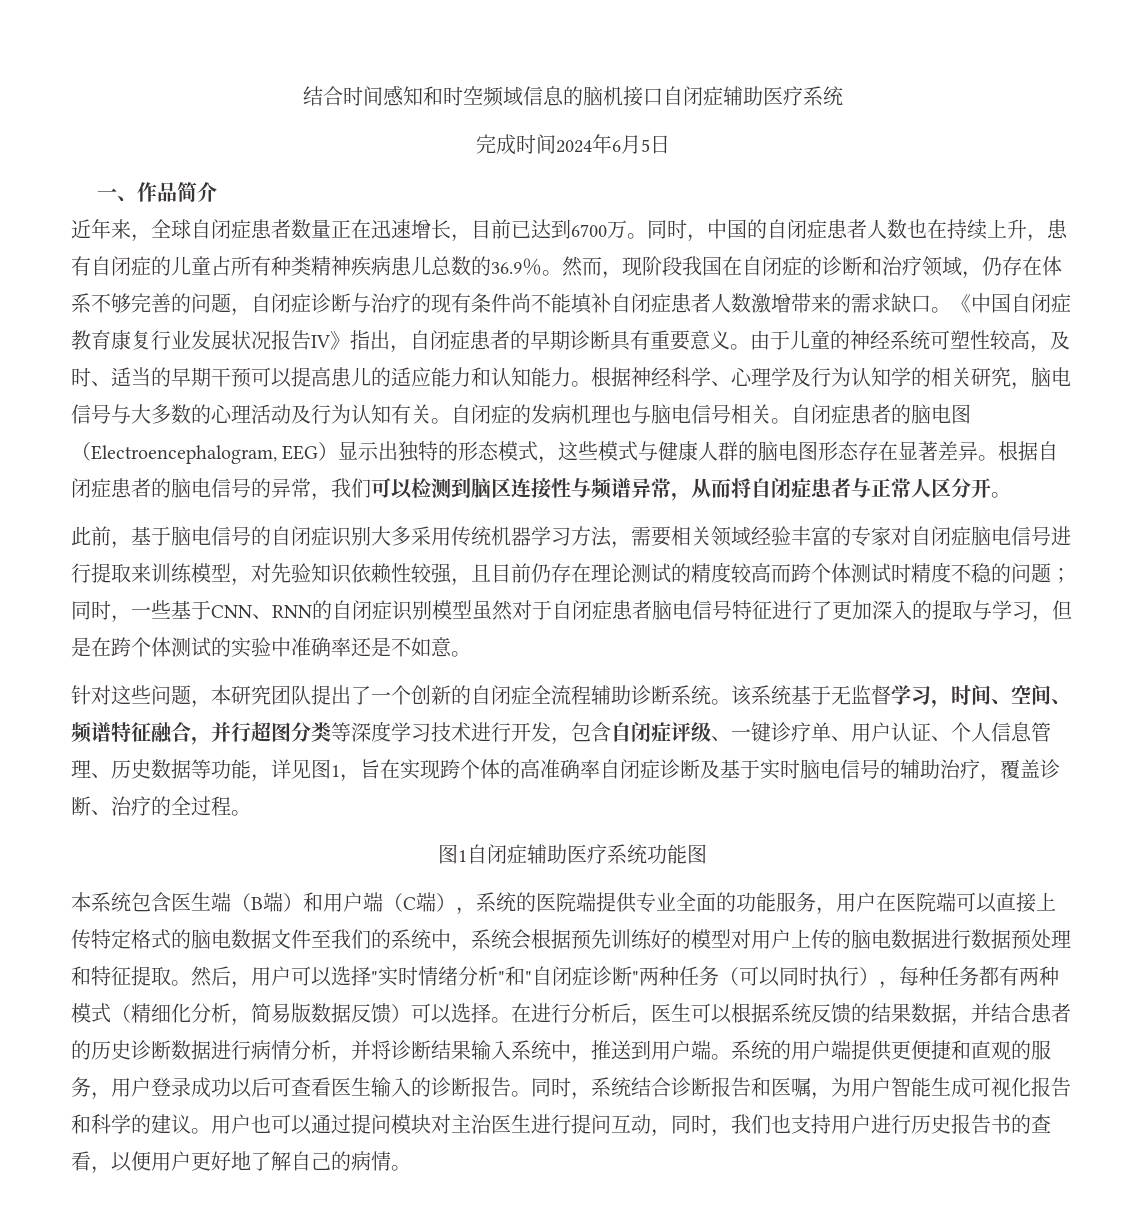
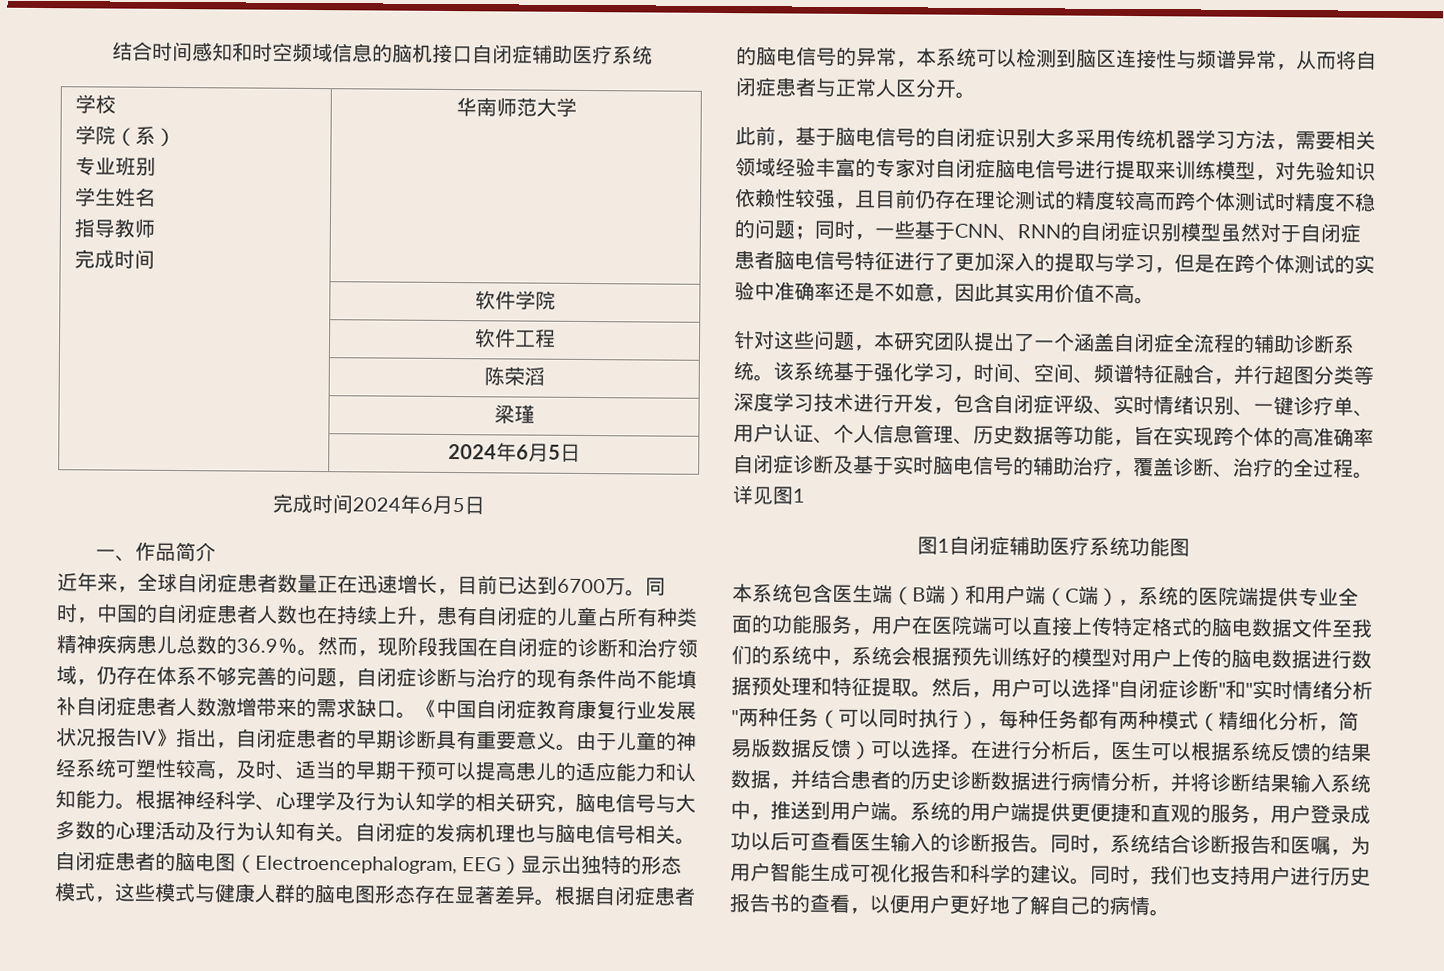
+ 学校
+ 学院（系）
+ 专业班别
+ 学生姓名
+ 指导教师
+ 完成时间 | 华南师范大学
+ | 软件学院
+ | 软件工程
+ | 陈荣滔
+ | 梁瑾
+ | 2024年6月5日
- 根据自闭症患者的脑电信号的异常，我们可以检测到脑区连接性与频谱异常，从而将自闭症患者与正常人区分开。
+ 根据自闭症患者的脑电信号的异常，本系统可以检测到脑区连接性与频谱异常，从而将自闭症患者与正常人区分开。
- 同时，一些基于CNN、RNN的自闭症识别模型虽然对于自闭症患者脑电信号特征进行了更加深入的提取与学习，但是在跨个体测试的实验中准确率还是不如意。
+ 同时，一些基于CNN、RNN的自闭症识别模型虽然对于自闭症患者脑电信号特征进行了更加深入的提取与学习，但是在跨个体测试的实验中准确率还是不如意，因此其实用价值不高。
- 针对这些问题，本研究团队提出了一个创新的自闭症全流程辅助诊断系统。
+ 针对这些问题，本研究团队提出了一个涵盖自闭症全流程的辅助诊断系统。
- 该系统基于无监督学习，时间、空间、频谱特征融合，并行超图分类等深度学习技术进行开发，包含自闭症评级、一键诊疗单、用户认证、个人信息管理、历史数据等功能，详见图1，旨在实现跨个体的高准确率自闭症诊断及基于实时脑电信号的辅助治疗，覆盖诊断、治疗的全过程。
+ 该系统基于强化学习，时间、空间、频谱特征融合，并行超图分类等深度学习技术进行开发，包含自闭症评级、实时情绪识别、一键诊疗单、用户认证、个人信息管理、历史数据等功能，旨在实现跨个体的高准确率自闭症诊断及基于实时脑电信号的辅助治疗，覆盖诊断、治疗的全过程。详见图1
- 然后，用户可以选择"实时情绪分析"和"自闭症诊断"两种任务（可以同时执行），每种任务都有两种模式（精细化分析，简易版数据反馈）可以选择。
+ 然后，用户可以选择"自闭症诊断"和"实时情绪分析"两种任务（可以同时执行），每种任务都有两种模式（精细化分析，简易版数据反馈）可以选择。
- 用户也可以通过提问模块对主治医生进行提问互动，同时，我们也支持用户进行历史报告书的查看，以便用户更好地了解自己的病情。
+ 同时，我们也支持用户进行历史报告书的查看，以便用户更好地了解自己的病情。

